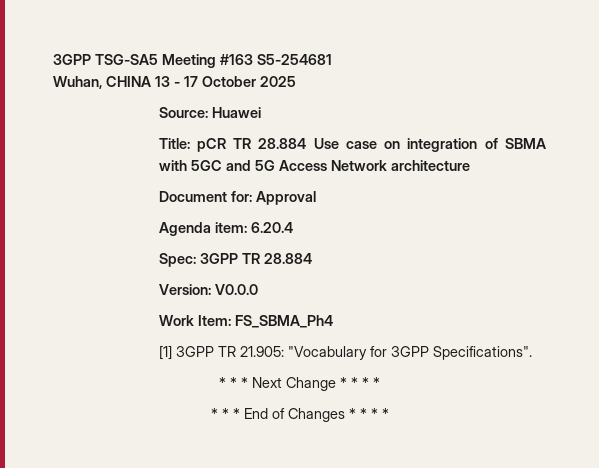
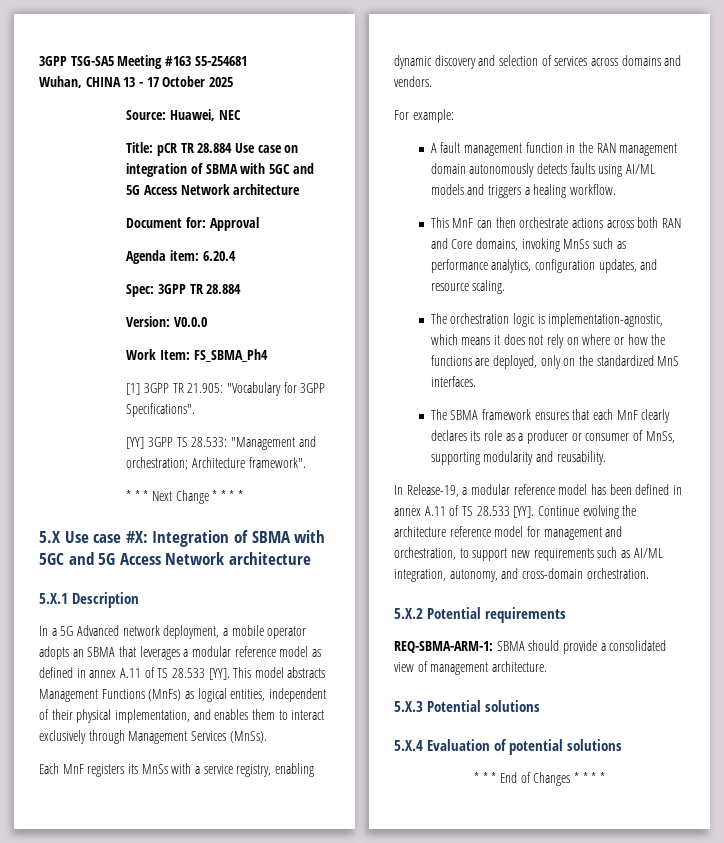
- Source: Huawei
+ Source: Huawei, NEC
+ [YY] 3GPP TS 28.533: "Management and orchestration; Architecture framework".
+ 5.X Use case #X: Integration of SBMA with 5GC and 5G Access Network architecture
+ 5.X.1 Description
+ In a 5G Advanced network deployment, a mobile operator adopts an SBMA that leverages a modular reference model as defined in annex A.11 of TS 28.533 [YY]. This model abstracts Management Functions (MnFs) as logical entities, independent of their physical implementation, and enables them to interact exclusively through Management Services (MnSs).
+ Each MnF registers its MnSs with a service registry, enabling dynamic discovery and selection of services across domains and vendors.
+ For example:
+ A fault management function in the RAN management domain autonomously detects faults using AI/ML models and triggers a healing workflow.
+ This MnF can then orchestrate actions across both RAN and Core domains, invoking MnSs such as performance analytics, configuration updates, and resource scaling.
+ The orchestration logic is implementation-agnostic, which means it does not rely on where or how the functions are deployed, only on the standardized MnS interfaces.
+ The SBMA framework ensures that each MnF clearly declares its role as a producer or consumer of MnSs, supporting modularity and reusability.
+ In Release-19, a modular reference model has been defined in annex A.11 of TS 28.533 [YY]. Continue evolving the architecture reference model for management and orchestration, to support new requirements such as AI/ML integration, autonomy, and cross-domain orchestration.
+ 5.X.2 Potential requirements
+ REQ-SBMA-ARM-1: SBMA should provide a consolidated view of management architecture.
+ 5.X.3 Potential solutions
+ 5.X.4 Evaluation of potential solutions

